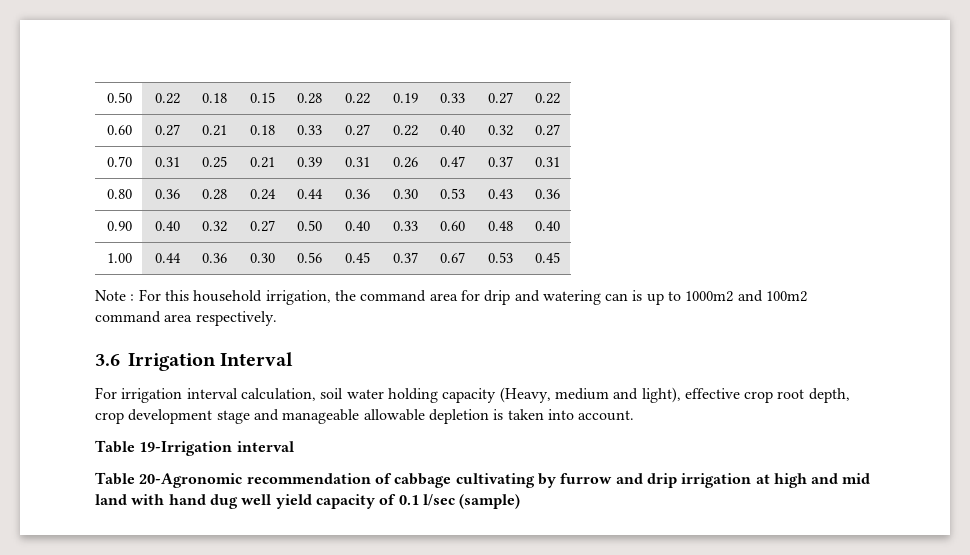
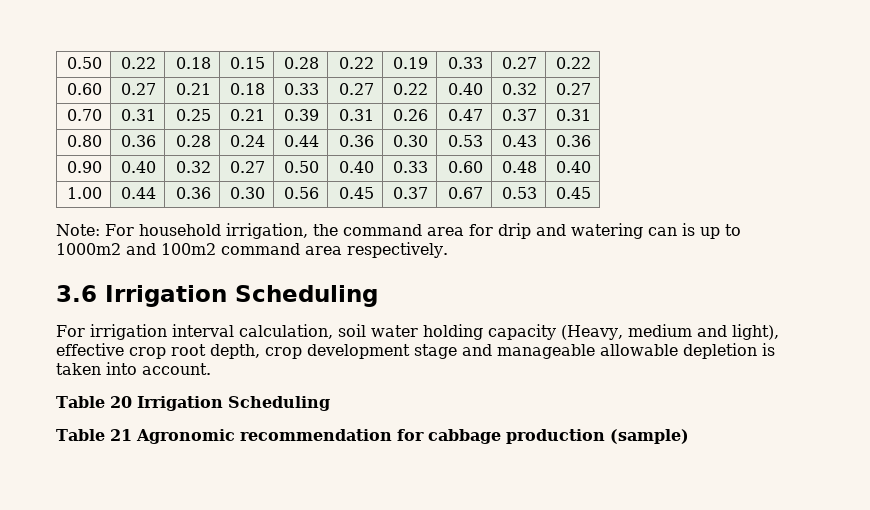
- Note : For this household irrigation, the command area for drip and watering can is up to 1000m2 and 100m2 command area respectively.
+ Note: For household irrigation, the command area for drip and watering can is up to 1000m2 and 100m2 command area respectively.
- 3.6 Irrigation Interval
+ 3.6 Irrigation Scheduling
- Table 19-Irrigation interval
- Table 20-Agronomic recommendation of cabbage cultivating by furrow and drip irrigation at high and mid land with hand dug well yield capacity of 0.1 l/sec (sample)
+ Table 20 Irrigation Scheduling
+ Table 21 Agronomic recommendation for cabbage production (sample)

